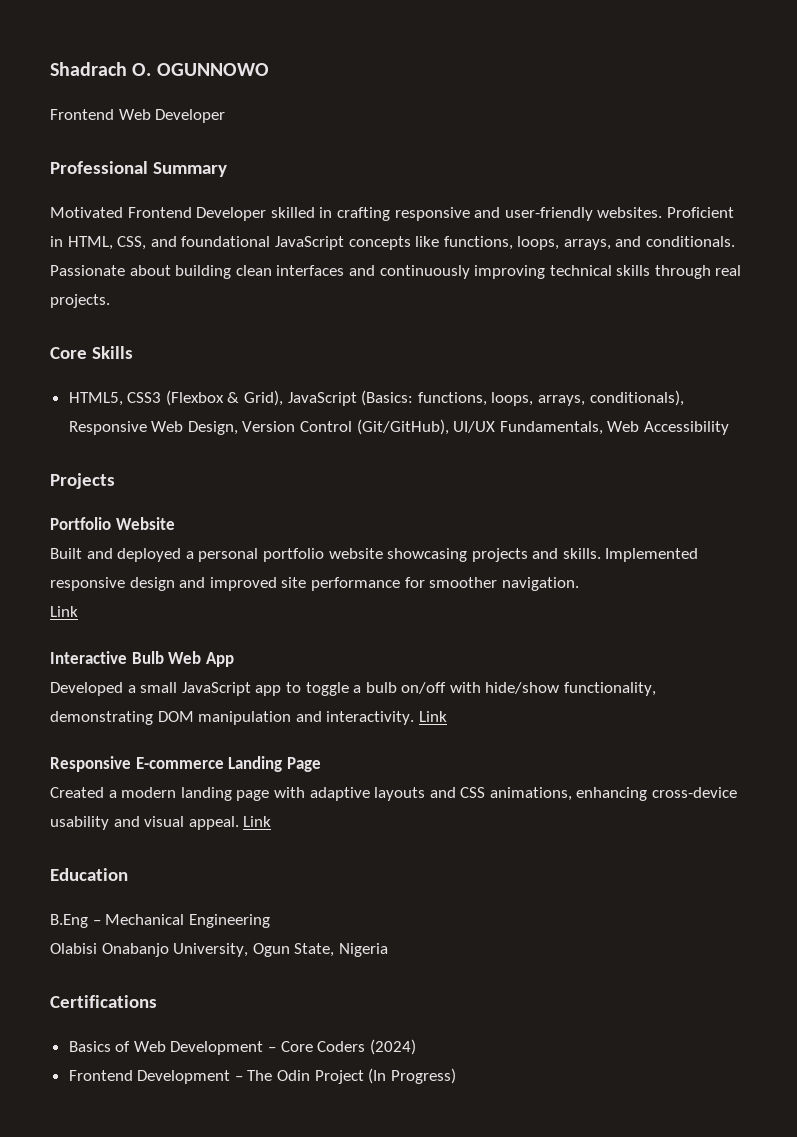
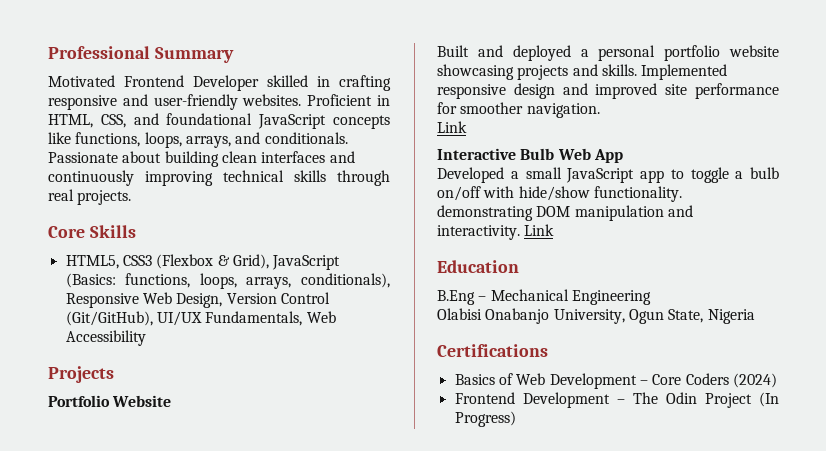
- Shadrach O. OGUNNOWO
- Frontend Web Developer
- Developed a small JavaScript app to toggle a bulb on/off with hide/show functionality, demonstrating DOM manipulation and interactivity.
+ Developed a small JavaScript app to toggle a bulb on/off with hide/show functionality. demonstrating DOM manipulation and interactivity.
- Responsive E-commerce Landing Page
- Created a modern landing page with adaptive layouts and CSS animations, enhancing cross-device usability and visual appeal. Link

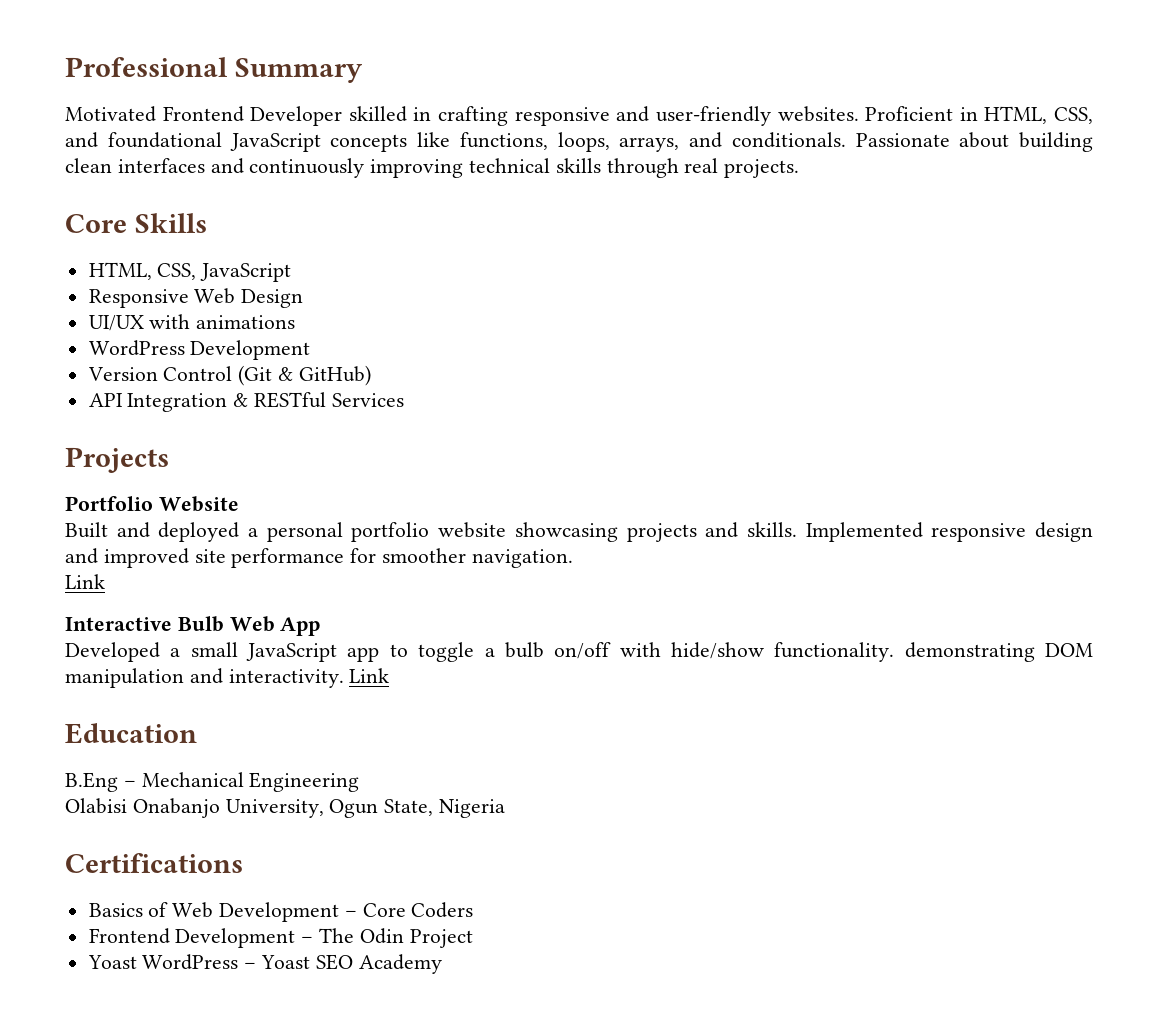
- HTML5, CSS3 (Flexbox & Grid), JavaScript (Basics: functions, loops, arrays, conditionals), Responsive Web Design, Version Control (Git/GitHub), UI/UX Fundamentals, Web Accessibility
+ HTML, CSS, JavaScript
+ Responsive Web Design
+ UI/UX with animations
+ WordPress Development
+ Version Control (Git & GitHub)
+ API Integration & RESTful Services
- Basics of Web Development – Core Coders (2024)
+ Basics of Web Development – Core Coders
- Frontend Development – The Odin Project (In Progress)
+ Frontend Development – The Odin Project
+ Yoast WordPress – Yoast SEO Academy

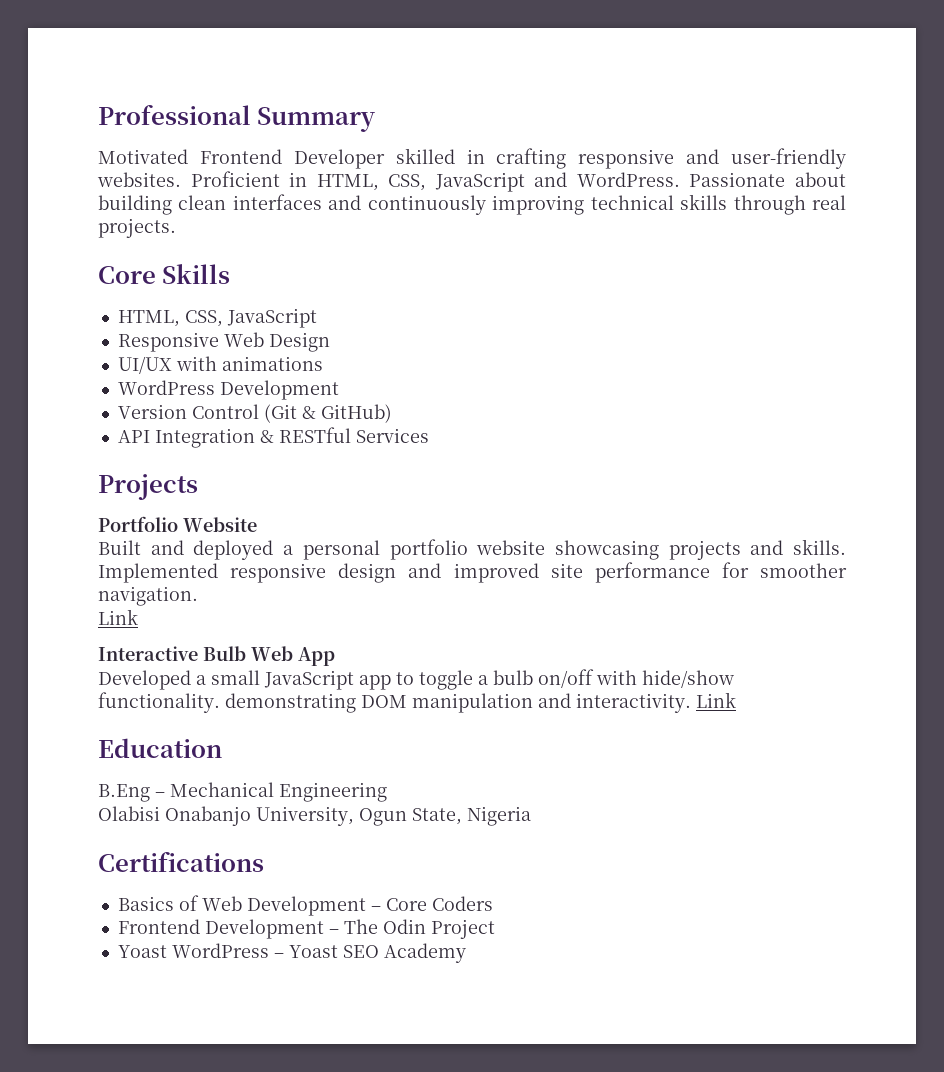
- Proficient in HTML, CSS, and foundational JavaScript concepts like functions, loops, arrays, and conditionals.
+ Proficient in HTML, CSS, JavaScript and WordPress.

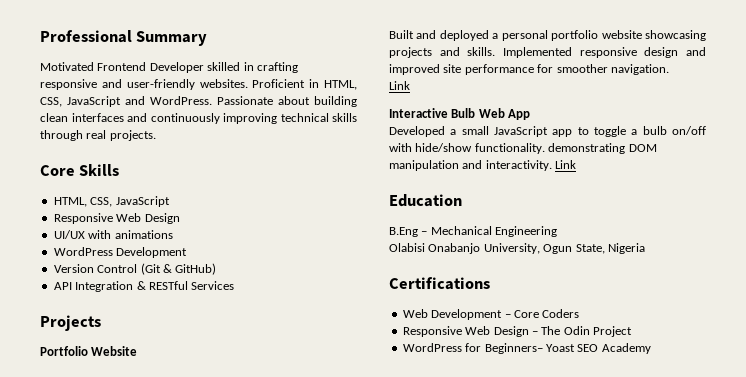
- Basics of Web Development – Core Coders
+ Web Development – Core Coders
- Frontend Development – The Odin Project
+ Responsive Web Design – The Odin Project
- Yoast WordPress – Yoast SEO Academy
+ WordPress for Beginners– Yoast SEO Academy

